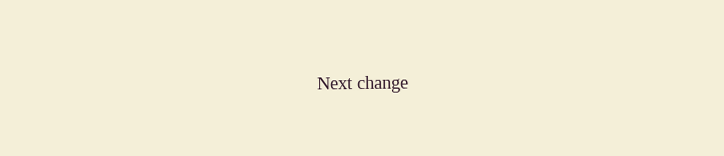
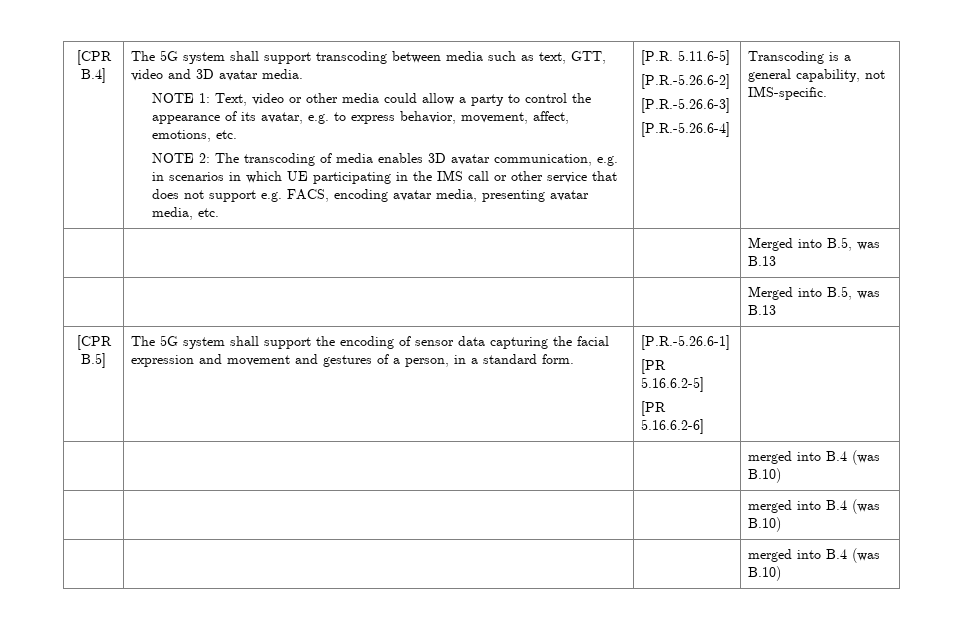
- Next change
+ [CPR B.4] | The 5G system shall support transcoding between media such as text, GTT, video and 3D avatar media.
+ NOTE 1: Text, video or other media could allow a party to control the appearance of its avatar, e.g. to express behavior, movement, affect, emotions, etc.
+ NOTE 2: The transcoding of media enables 3D avatar communication, e.g. in scenarios in which UE participating in the IMS call or other service that does not support e.g. FACS, encoding avatar media, presenting avatar media, etc. | [P.R. 5.11.6-5]
+ [P.R.-5.26.6-2]
+ [P.R.-5.26.6-3]
+ [P.R.-5.26.6-4] | Transcoding is a general capability, not IMS-specific.
+ | | | Merged into B.5, was B.13
+ | | | Merged into B.5, was B.13
+ [CPR B.5] | The 5G system shall support the encoding of sensor data capturing the facial expression and movement and gestures of a person, in a standard form. | [P.R.-5.26.6-1]
+ [PR 5.16.6.2-5]
+ [PR 5.16.6.2-6] |
+ | | | merged into B.4 (was B.10)
+ | | | merged into B.4 (was B.10)
+ | | | merged into B.4 (was B.10)

